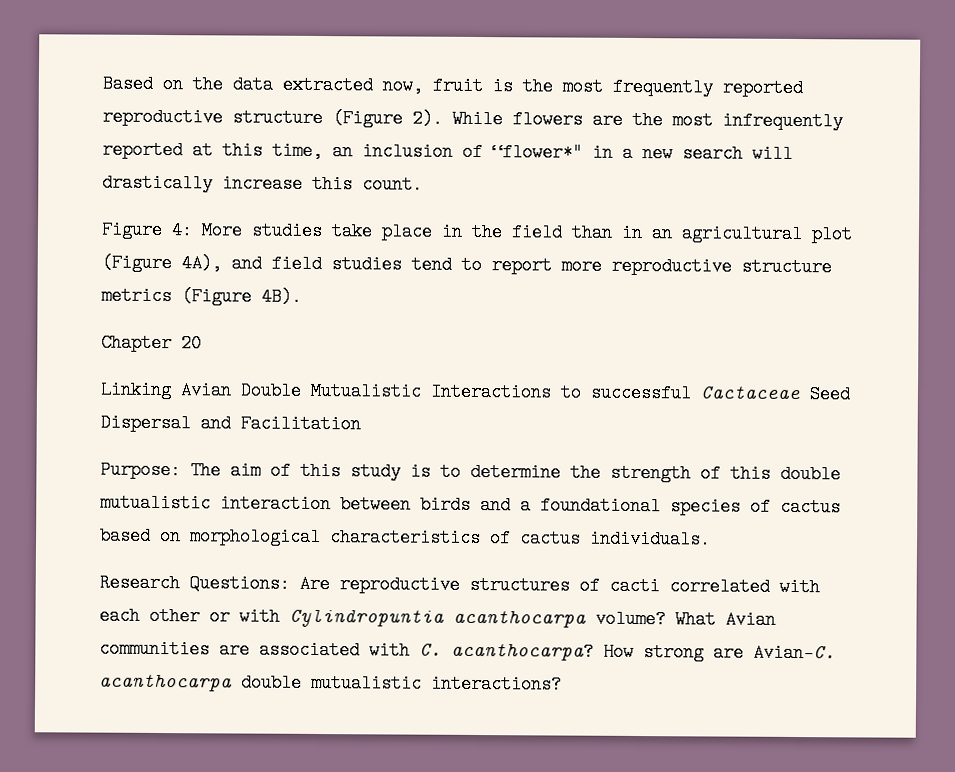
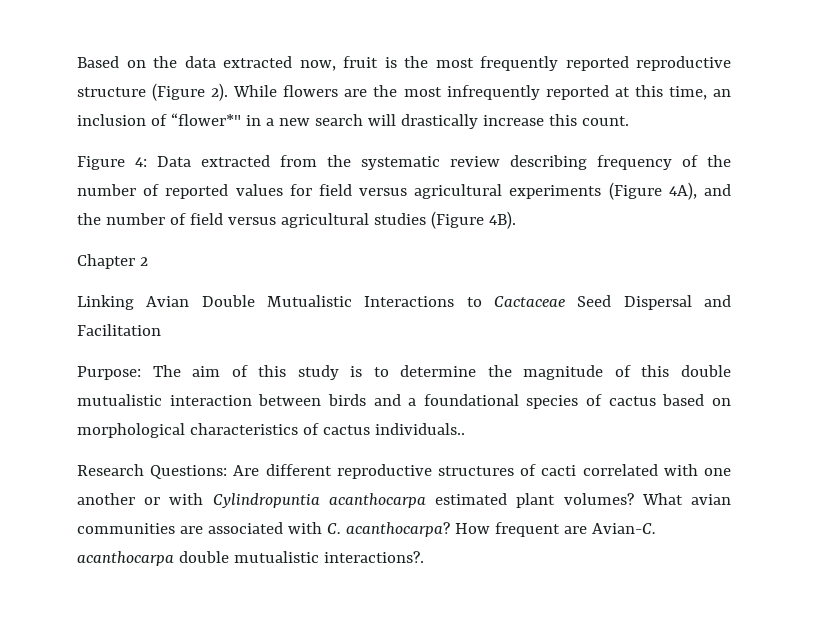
- Figure 4: More studies take place in the field than in an agricultural plot (Figure 4A), and field studies tend to report more reproductive structure metrics (Figure 4B).
+ Figure 4: Data extracted from the systematic review describing frequency of the number of reported values for field versus agricultural experiments (Figure 4A), and the number of field versus agricultural studies (Figure 4B).
- Chapter 20
+ Chapter 2
- Linking Avian Double Mutualistic Interactions to successful Cactaceae Seed Dispersal and Facilitation
+ Linking Avian Double Mutualistic Interactions to Cactaceae Seed Dispersal and Facilitation
- Purpose: The aim of this study is to determine the strength of this double mutualistic interaction between birds and a foundational species of cactus based on morphological characteristics of cactus individuals.
+ Purpose: The aim of this study is to determine the magnitude of this double mutualistic interaction between birds and a foundational species of cactus based on morphological characteristics of cactus individuals..
- Research Questions: Are reproductive structures of cacti correlated with each other or with Cylindropuntia acanthocarpa volume? What Avian communities are associated with C. acanthocarpa?
+ Research Questions: Are different reproductive structures of cacti correlated with one another or with Cylindropuntia acanthocarpa estimated plant volumes? What avian communities are associated with C. acanthocarpa?
- How strong are Avian-C. acanthocarpa double mutualistic interactions?
+ How frequent are Avian-C. acanthocarpa double mutualistic interactions?.

